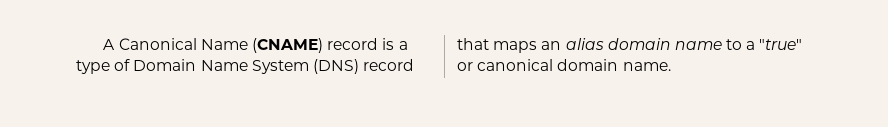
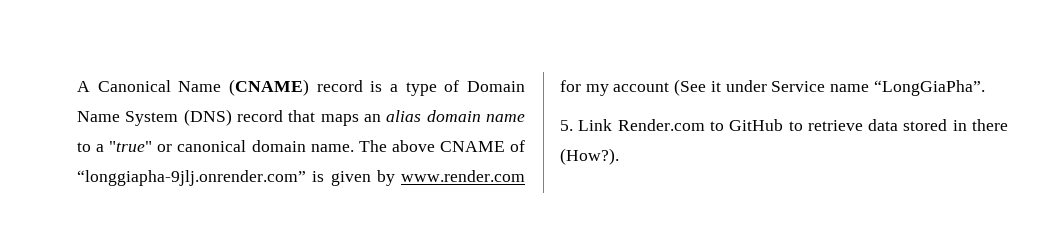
+ The above CNAME of “longgiapha-9jlj.onrender.com” is given by www.render.com for my account (See it under Service name “LongGiaPha”.
+ 5. Link Render.com to GitHub to retrieve data stored in there (How?).

